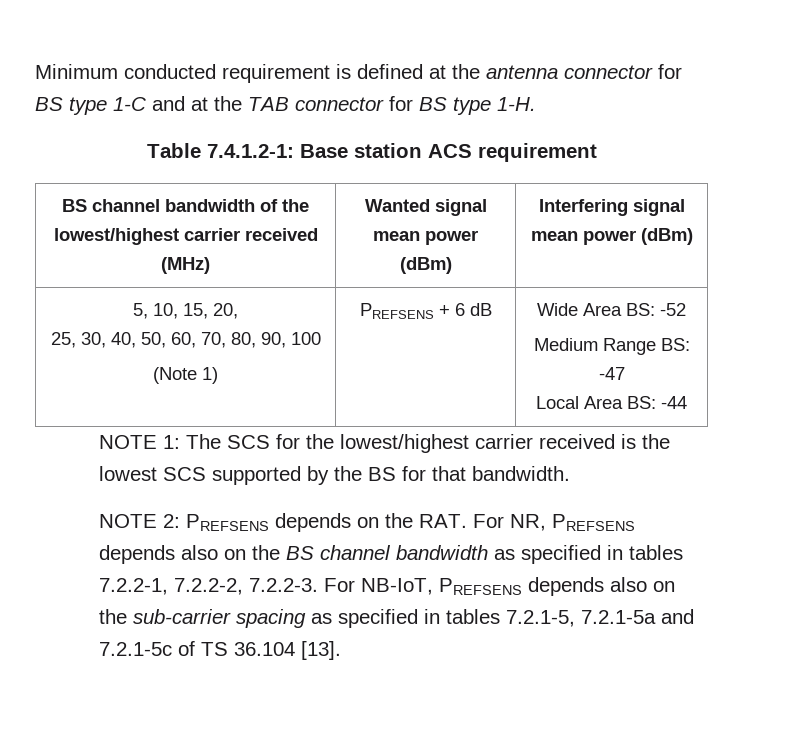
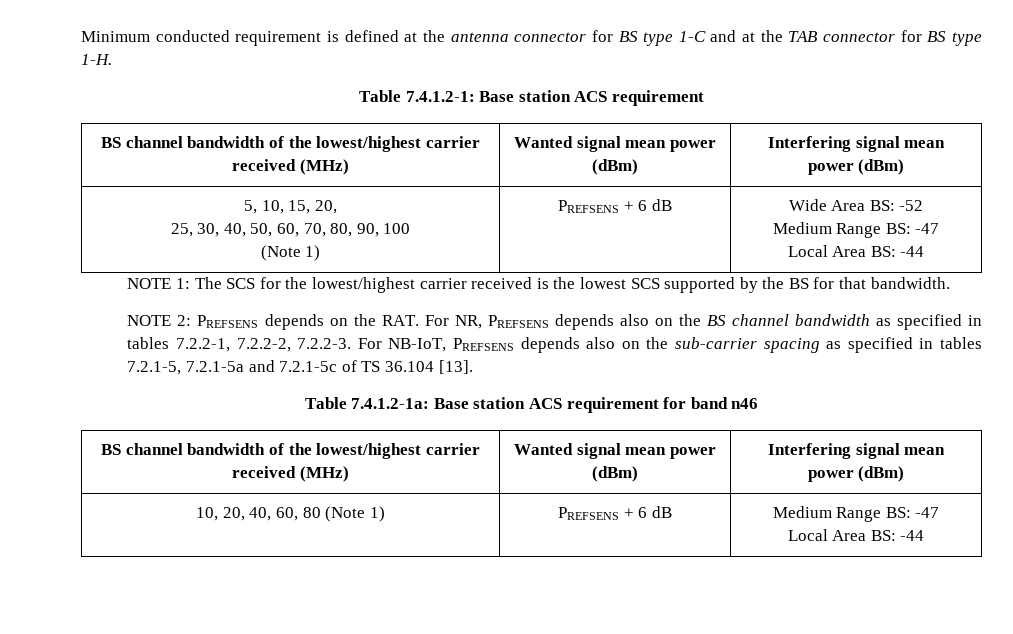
+ Table 7.4.1.2-1a: Base station ACS requirement for band n46
+ BS channel bandwidth of the lowest/highest carrier received (MHz) | Wanted signal mean power (dBm) | Interfering signal mean power (dBm)
+ 10, 20, 40, 60, 80 (Note 1) | PREFSENS + 6 dB | Medium Range BS: -47
+ Local Area BS: -44

